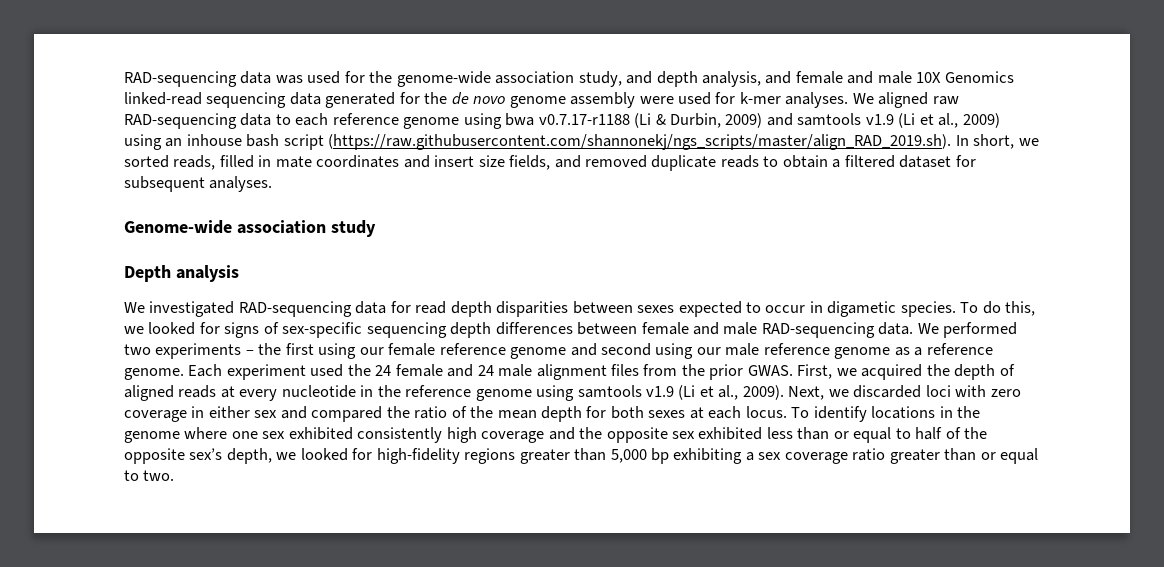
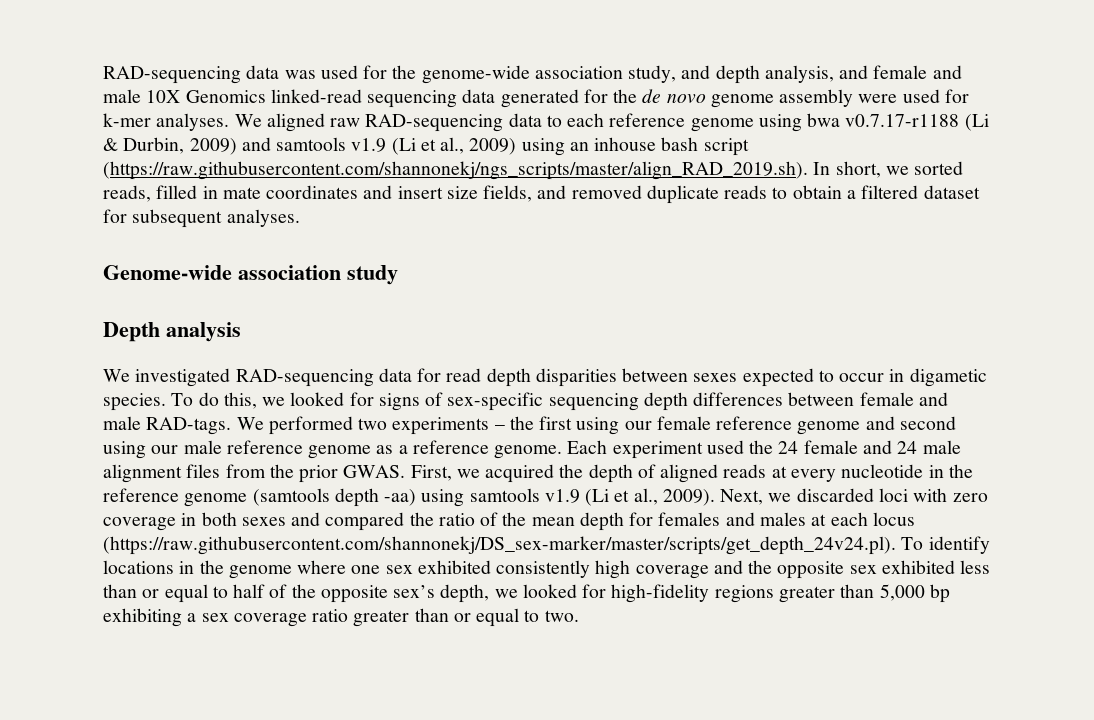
- To do this, we looked for signs of sex-specific sequencing depth differences between female and male RAD-sequencing data.
+ To do this, we looked for signs of sex-specific sequencing depth differences between female and male RAD-tags.
- First, we acquired the depth of aligned reads at every nucleotide in the reference genome using samtools v1.9 (Li et al., 2009).
+ First, we acquired the depth of aligned reads at every nucleotide in the reference genome (samtools depth -aa) using samtools v1.9 (Li et al., 2009).
- Next, we discarded loci with zero coverage in either sex and compared the ratio of the mean depth for both sexes at each locus. To identify locations in the genome where one sex exhibited consistently high coverage and the opposite sex exhibited less than or equal to half of the opposite sex’s depth, we looked for high-fidelity regions greater than 5,000 bp exhibiting a sex coverage ratio greater than or equal to two.
+ Next, we discarded loci with zero coverage in both sexes and compared the ratio of the mean depth for females and males at each locus (https://raw.githubusercontent.com/shannonekj/DS_sex-marker/master/scripts/get_depth_24v24.pl). To identify locations in the genome where one sex exhibited consistently high coverage and the opposite sex exhibited less than or equal to half of the opposite sex’s depth, we looked for high-fidelity regions greater than 5,000 bp exhibiting a sex coverage ratio greater than or equal to two.

